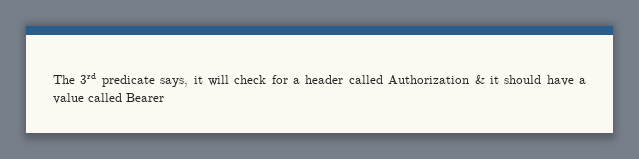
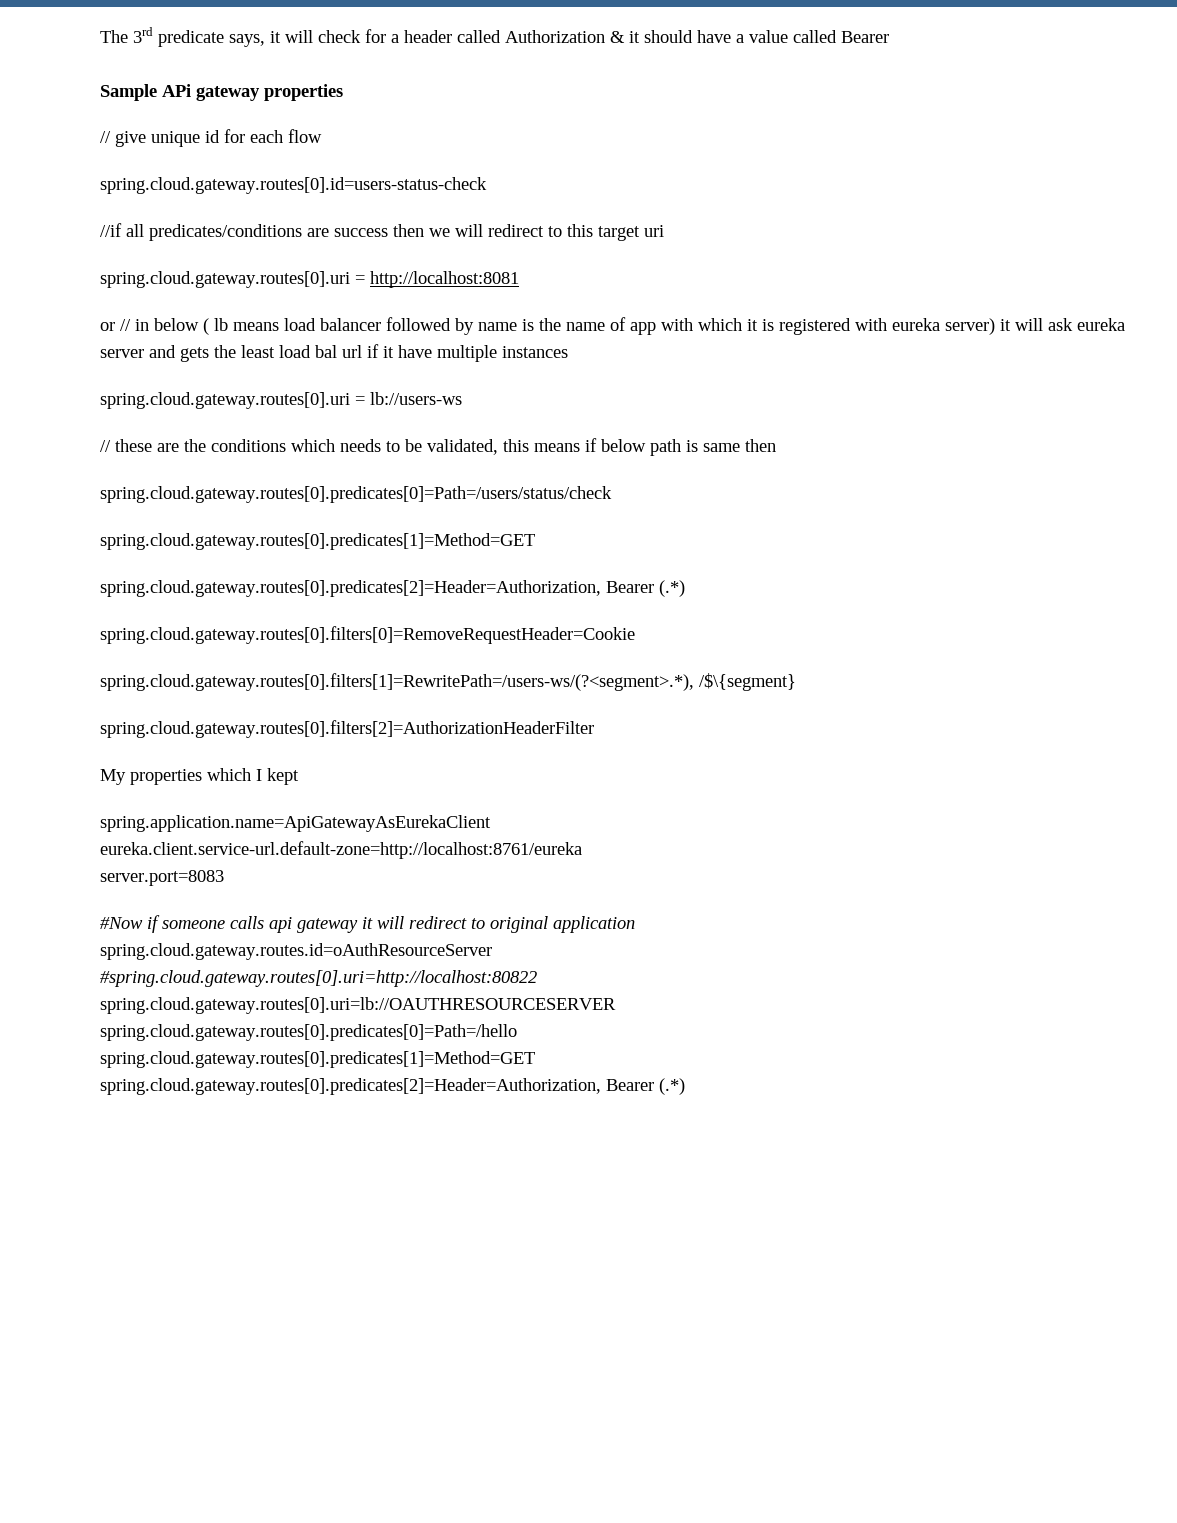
+ Sample APi gateway properties
+ // give unique id for each flow
+ spring.cloud.gateway.routes[0].id=users-status-check
+ //if all predicates/conditions are success then we will redirect to this target uri
+ spring.cloud.gateway.routes[0].uri = http://localhost:8081
+ or // in below ( lb means load balancer followed by name is the name of app with which it is registered with eureka server) it will ask eureka server and gets the least load bal url if it have multiple instances
+ spring.cloud.gateway.routes[0].uri = lb://users-ws
+ // these are the conditions which needs to be validated, this means if below path is same then
+ spring.cloud.gateway.routes[0].predicates[0]=Path=/users/status/check
+ spring.cloud.gateway.routes[0].predicates[1]=Method=GET
+ spring.cloud.gateway.routes[0].predicates[2]=Header=Authorization, Bearer (.*)
+ spring.cloud.gateway.routes[0].filters[0]=RemoveRequestHeader=Cookie
+ spring.cloud.gateway.routes[0].filters[1]=RewritePath=/users-ws/(?<segment>.*), /$\{segment}
+ spring.cloud.gateway.routes[0].filters[2]=AuthorizationHeaderFilter
+ My properties which I kept
+ spring.application.name=ApiGatewayAsEurekaClient
+ eureka.client.service-url.default-zone=http://localhost:8761/eureka
+ server.port=8083
+ #Now if someone calls api gateway it will redirect to original application
+ spring.cloud.gateway.routes.id=oAuthResourceServer
+ #spring.cloud.gateway.routes[0].uri=http://localhost:80822
+ spring.cloud.gateway.routes[0].uri=lb://OAUTHRESOURCESERVER
+ spring.cloud.gateway.routes[0].predicates[0]=Path=/hello
+ spring.cloud.gateway.routes[0].predicates[1]=Method=GET
+ spring.cloud.gateway.routes[0].predicates[2]=Header=Authorization, Bearer (.*)

